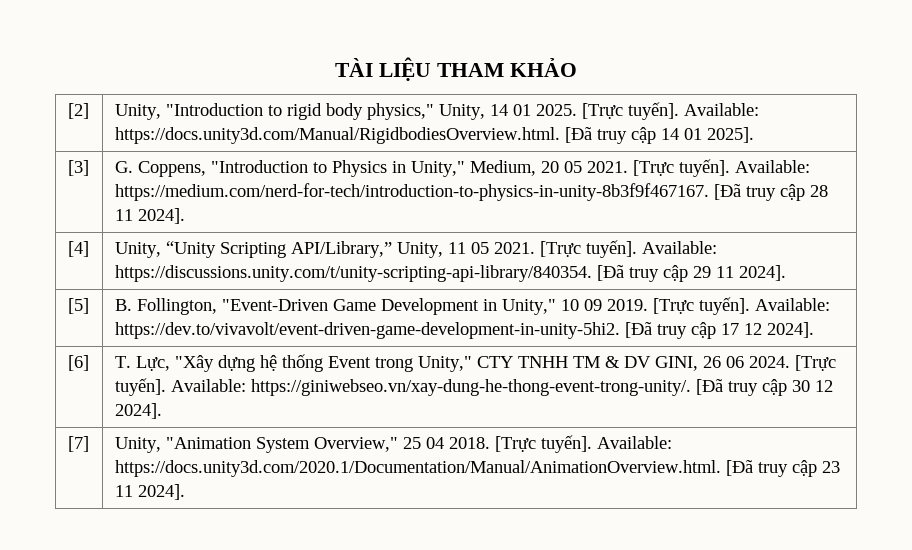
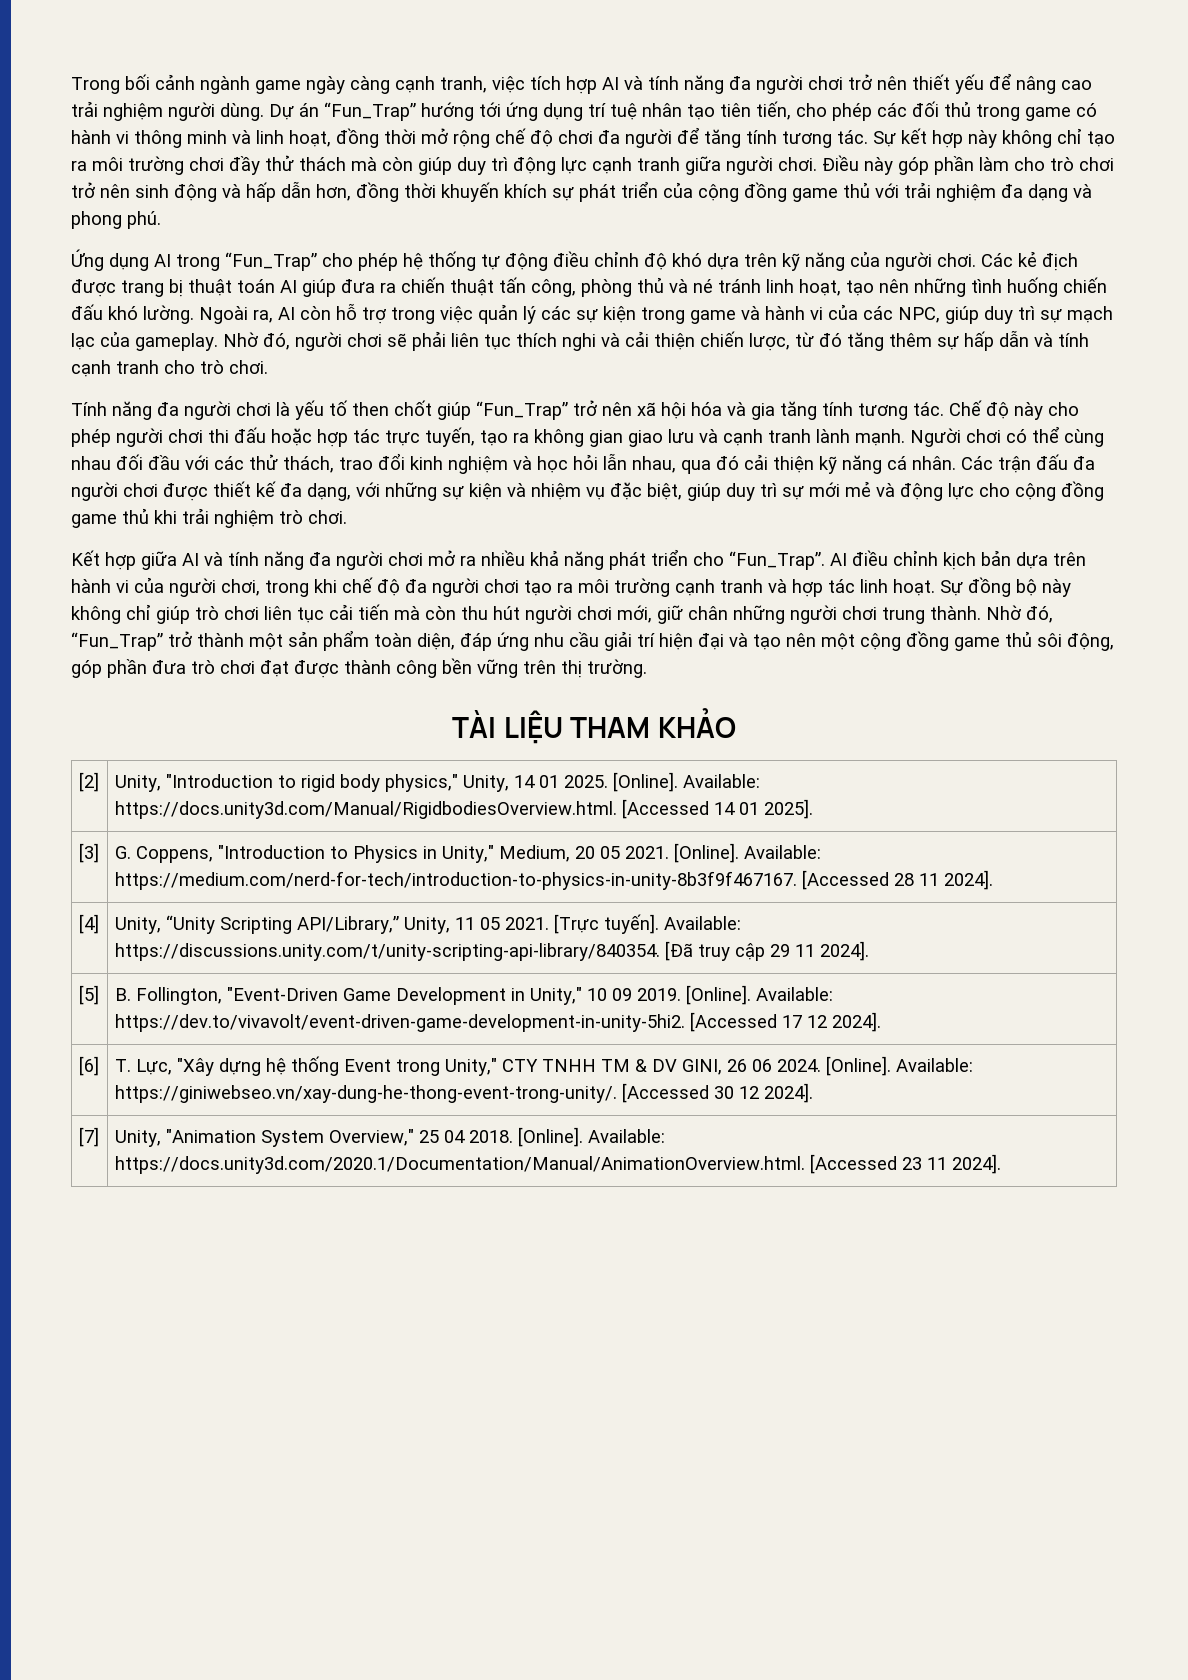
+ Trong bối cảnh ngành game ngày càng cạnh tranh, việc tích hợp AI và tính năng đa người chơi trở nên thiết yếu để nâng cao trải nghiệm người dùng. Dự án “Fun_Trap” hướng tới ứng dụng trí tuệ nhân tạo tiên tiến, cho phép các đối thủ trong game có hành vi thông minh và linh hoạt, đồng thời mở rộng chế độ chơi đa người để tăng tính tương tác. Sự kết hợp này không chỉ tạo ra môi trường chơi đầy thử thách mà còn giúp duy trì động lực cạnh tranh giữa người chơi. Điều này góp phần làm cho trò chơi trở nên sinh động và hấp dẫn hơn, đồng thời khuyến khích sự phát triển của cộng đồng game thủ với trải nghiệm đa dạng và phong phú.
+ Ứng dụng AI trong “Fun_Trap” cho phép hệ thống tự động điều chỉnh độ khó dựa trên kỹ năng của người chơi. Các kẻ địch được trang bị thuật toán AI giúp đưa ra chiến thuật tấn công, phòng thủ và né tránh linh hoạt, tạo nên những tình huống chiến đấu khó lường. Ngoài ra, AI còn hỗ trợ trong việc quản lý các sự kiện trong game và hành vi của các NPC, giúp duy trì sự mạch lạc của gameplay. Nhờ đó, người chơi sẽ phải liên tục thích nghi và cải thiện chiến lược, từ đó tăng thêm sự hấp dẫn và tính cạnh tranh cho trò chơi.
+ Tính năng đa người chơi là yếu tố then chốt giúp “Fun_Trap” trở nên xã hội hóa và gia tăng tính tương tác. Chế độ này cho phép người chơi thi đấu hoặc hợp tác trực tuyến, tạo ra không gian giao lưu và cạnh tranh lành mạnh. Người chơi có thể cùng nhau đối đầu với các thử thách, trao đổi kinh nghiệm và học hỏi lẫn nhau, qua đó cải thiện kỹ năng cá nhân. Các trận đấu đa người chơi được thiết kế đa dạng, với những sự kiện và nhiệm vụ đặc biệt, giúp duy trì sự mới mẻ và động lực cho cộng đồng game thủ khi trải nghiệm trò chơi.
+ Kết hợp giữa AI và tính năng đa người chơi mở ra nhiều khả năng phát triển cho “Fun_Trap”. AI điều chỉnh kịch bản dựa trên hành vi của người chơi, trong khi chế độ đa người chơi tạo ra môi trường cạnh tranh và hợp tác linh hoạt. Sự đồng bộ này không chỉ giúp trò chơi liên tục cải tiến mà còn thu hút người chơi mới, giữ chân những người chơi trung thành. Nhờ đó, “Fun_Trap” trở thành một sản phẩm toàn diện, đáp ứng nhu cầu giải trí hiện đại và tạo nên một cộng đồng game thủ sôi động, góp phần đưa trò chơi đạt được thành công bền vững trên thị trường.
- [2] | Unity, "Introduction to rigid body physics," Unity, 14 01 2025. [Trực tuyến]. Available: https://docs.unity3d.com/Manual/RigidbodiesOverview.html. [Đã truy cập 14 01 2025].
+ [2] | Unity, "Introduction to rigid body physics," Unity, 14 01 2025. [Online]. Available: https://docs.unity3d.com/Manual/RigidbodiesOverview.html. [Accessed 14 01 2025].
- [3] | G. Coppens, "Introduction to Physics in Unity," Medium, 20 05 2021. [Trực tuyến]. Available: https://medium.com/nerd-for-tech/introduction-to-physics-in-unity-8b3f9f467167. [Đã truy cập 28 11 2024].
+ [3] | G. Coppens, "Introduction to Physics in Unity," Medium, 20 05 2021. [Online]. Available: https://medium.com/nerd-for-tech/introduction-to-physics-in-unity-8b3f9f467167. [Accessed 28 11 2024].
- [5] | B. Follington, "Event-Driven Game Development in Unity," 10 09 2019. [Trực tuyến]. Available: https://dev.to/vivavolt/event-driven-game-development-in-unity-5hi2. [Đã truy cập 17 12 2024].
+ [5] | B. Follington, "Event-Driven Game Development in Unity," 10 09 2019. [Online]. Available: https://dev.to/vivavolt/event-driven-game-development-in-unity-5hi2. [Accessed 17 12 2024].
- [6] | T. Lực, "Xây dựng hệ thống Event trong Unity," CTY TNHH TM & DV GINI, 26 06 2024. [Trực tuyến]. Available: https://giniwebseo.vn/xay-dung-he-thong-event-trong-unity/. [Đã truy cập 30 12 2024].
+ [6] | T. Lực, "Xây dựng hệ thống Event trong Unity," CTY TNHH TM & DV GINI, 26 06 2024. [Online]. Available: https://giniwebseo.vn/xay-dung-he-thong-event-trong-unity/. [Accessed 30 12 2024].
- [7] | Unity, "Animation System Overview," 25 04 2018. [Trực tuyến]. Available: https://docs.unity3d.com/2020.1/Documentation/Manual/AnimationOverview.html. [Đã truy cập 23 11 2024].
+ [7] | Unity, "Animation System Overview," 25 04 2018. [Online]. Available: https://docs.unity3d.com/2020.1/Documentation/Manual/AnimationOverview.html. [Accessed 23 11 2024].

